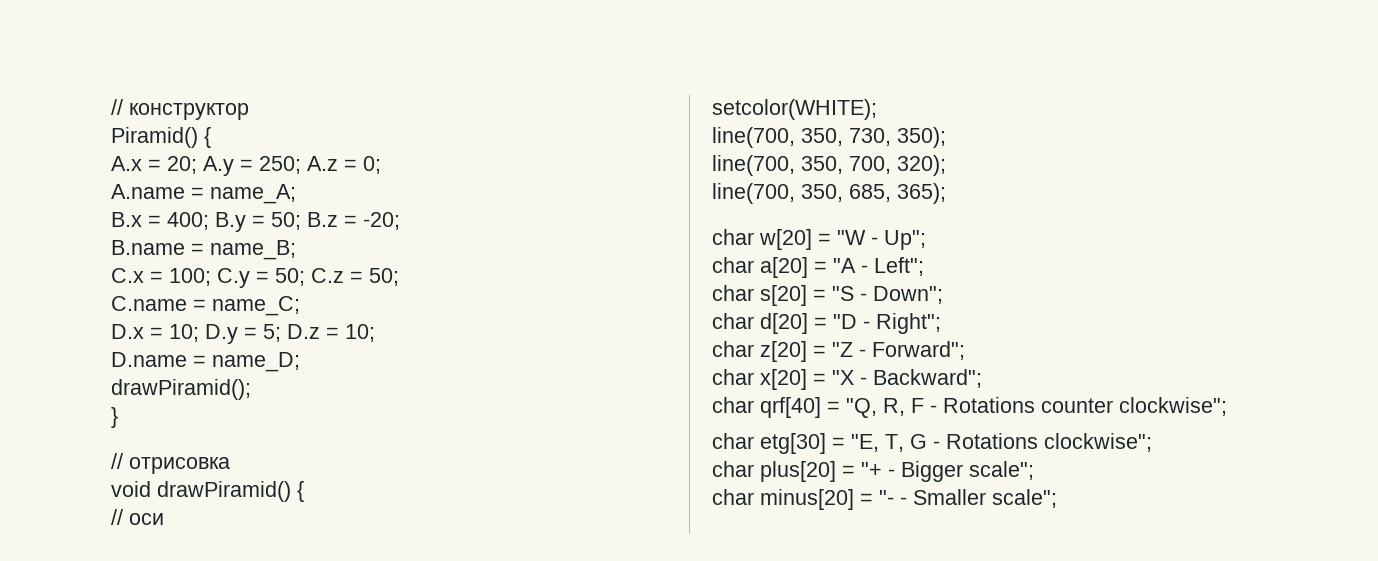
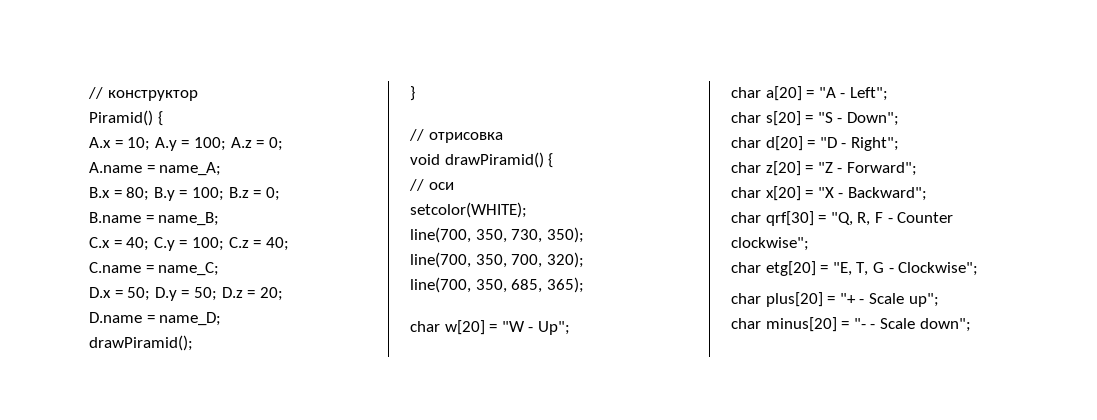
- A.x = 20; A.y = 250; A.z = 0;
+ A.x = 10; A.y = 100; A.z = 0;
- B.x = 400; B.y = 50; B.z = -20;
+ B.x = 80; B.y = 100; B.z = 0;
- C.x = 100; C.y = 50; C.z = 50;
+ C.x = 40; C.y = 100; C.z = 40;
- D.x = 10; D.y = 5; D.z = 10;
+ D.x = 50; D.y = 50; D.z = 20;
- char qrf[40] = "Q, R, F - Rotations counter clockwise";
- char etg[30] = "E, T, G - Rotations clockwise";
+ char qrf[30] = "Q, R, F - Counter clockwise";
+ char etg[20] = "E, T, G - Clockwise";
- char plus[20] = "+ - Bigger scale";
+ char plus[20] = "+ - Scale up";
- char minus[20] = "- - Smaller scale";
+ char minus[20] = "- - Scale down";

